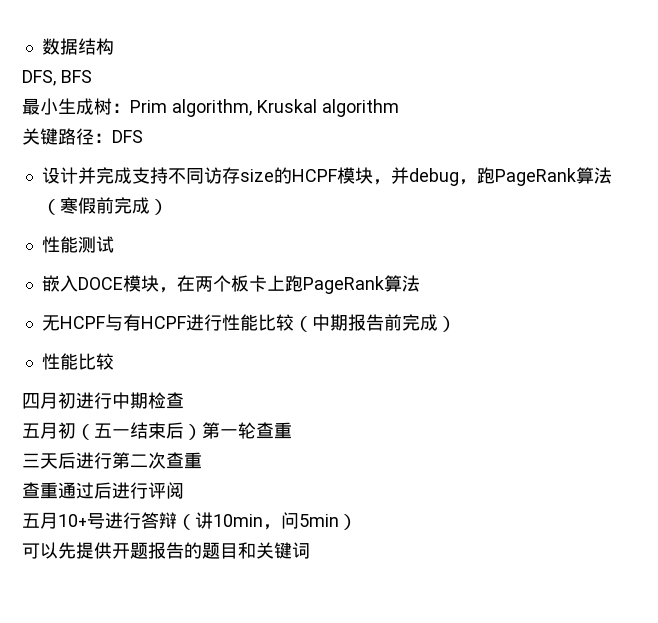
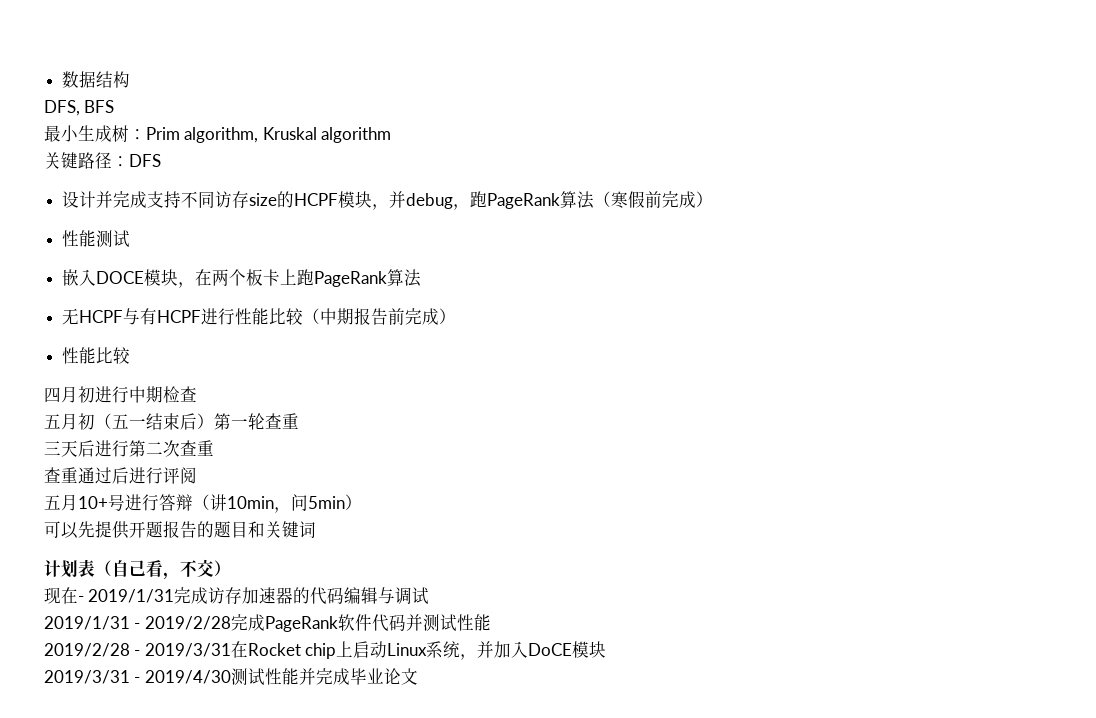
+ 计划表（自己看，不交）
+ 现在- 2019/1/31完成访存加速器的代码编辑与调试
+ 2019/1/31 - 2019/2/28完成PageRank软件代码并测试性能
+ 2019/2/28 - 2019/3/31在Rocket chip上启动Linux系统，并加入DoCE模块
+ 2019/3/31 - 2019/4/30测试性能并完成毕业论文

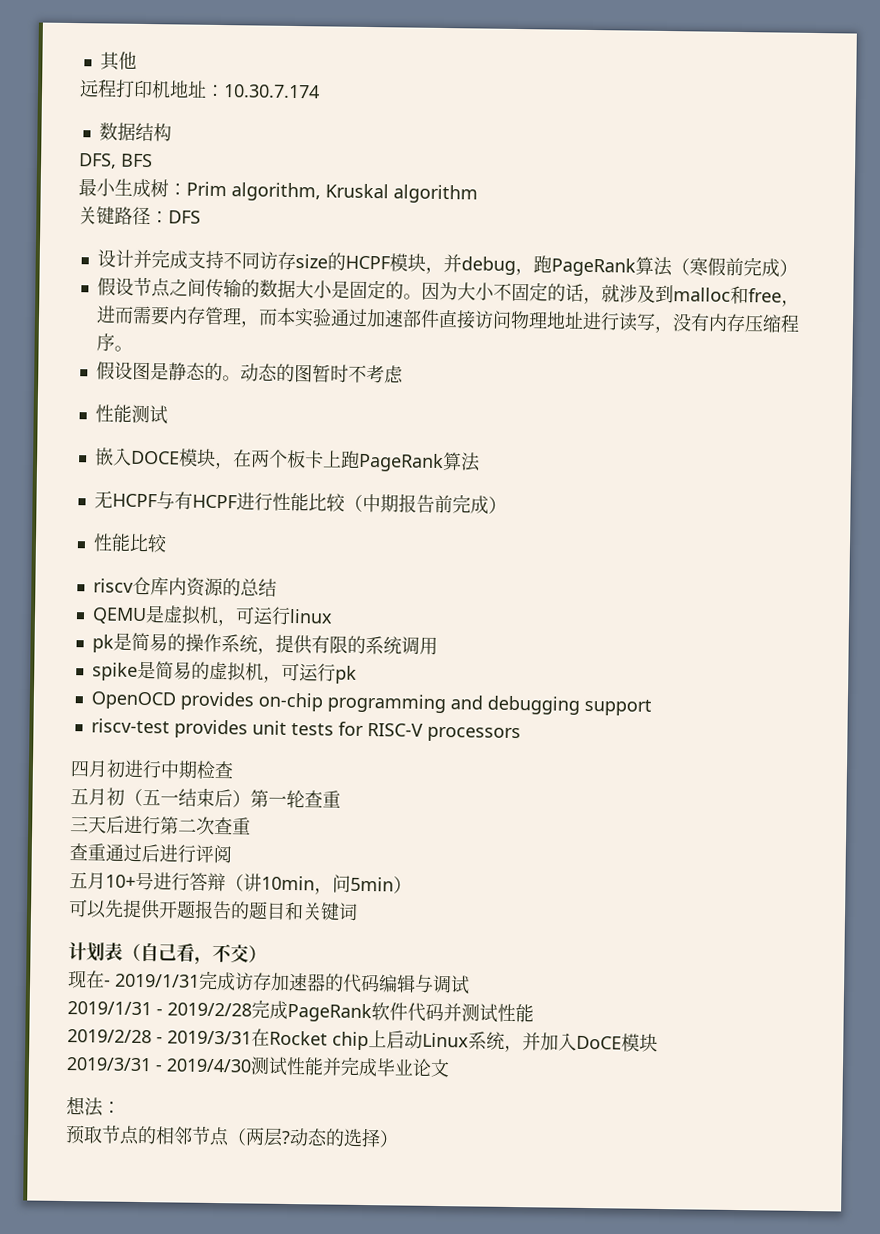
+ 其他
+ 远程打印机地址：10.30.7.174
+ 假设节点之间传输的数据大小是固定的。因为大小不固定的话，就涉及到malloc和free，进而需要内存管理，而本实验通过加速部件直接访问物理地址进行读写，没有内存压缩程序。
+ 假设图是静态的。动态的图暂时不考虑
+ riscv仓库内资源的总结
+ QEMU是虚拟机，可运行linux
+ pk是简易的操作系统，提供有限的系统调用
+ spike是简易的虚拟机，可运行pk
+ OpenOCD provides on-chip programming and debugging support
+ riscv-test provides unit tests for RISC-V processors
+ 想法：
+ 预取节点的相邻节点（两层?动态的选择）

